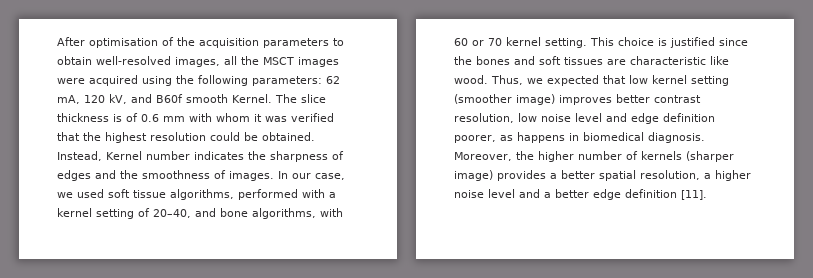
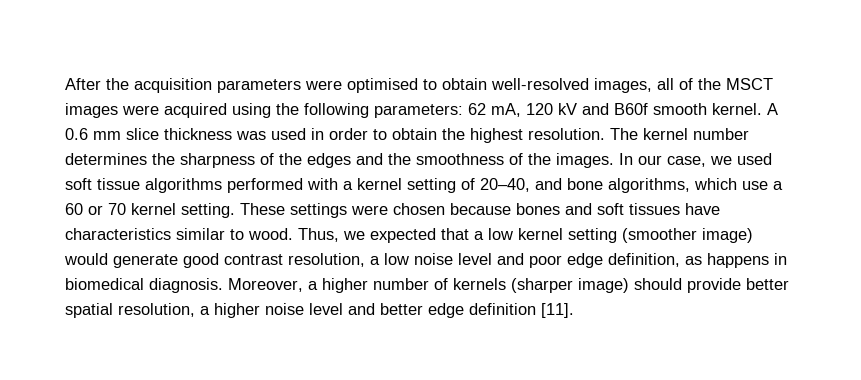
- After optimisation of the acquisition parameters to obtain well-resolved images, all the MSCT images were acquired using the following parameters: 62 mA, 120 kV, and B60f smooth Kernel. The slice thickness is of 0.6 mm with whom it was verified that the highest resolution could be obtained. Instead, Kernel number indicates the sharpness of edges and the smoothness of images.
+ After the acquisition parameters were optimised to obtain well-resolved images, all of the MSCT images were acquired using the following parameters: 62 mA, 120 kV and B60f smooth kernel. A 0.6 mm slice thickness was used in order to obtain the highest resolution. The kernel number determines the sharpness of the edges and the smoothness of the images.
- In our case, we used soft tissue algorithms, performed with a kernel setting of 20–40, and bone algorithms, with 60 or 70 kernel setting.
+ In our case, we used soft tissue algorithms performed with a kernel setting of 20–40, and bone algorithms, which use a 60 or 70 kernel setting.
- This choice is justified since the bones and soft tissues are characteristic like wood.
+ These settings were chosen because bones and soft tissues have characteristics similar to wood.
- Thus, we expected that low kernel setting (smoother image) improves better contrast resolution, low noise level and edge definition poorer, as happens in biomedical diagnosis.
+ Thus, we expected that a low kernel setting (smoother image) would generate good contrast resolution, a low noise level and poor edge definition, as happens in biomedical diagnosis.
- Moreover, the higher number of kernels (sharper image) provides a better spatial resolution, a higher noise level and a better edge definition [11].
+ Moreover, a higher number of kernels (sharper image) should provide better spatial resolution, a higher noise level and better edge definition [11].

